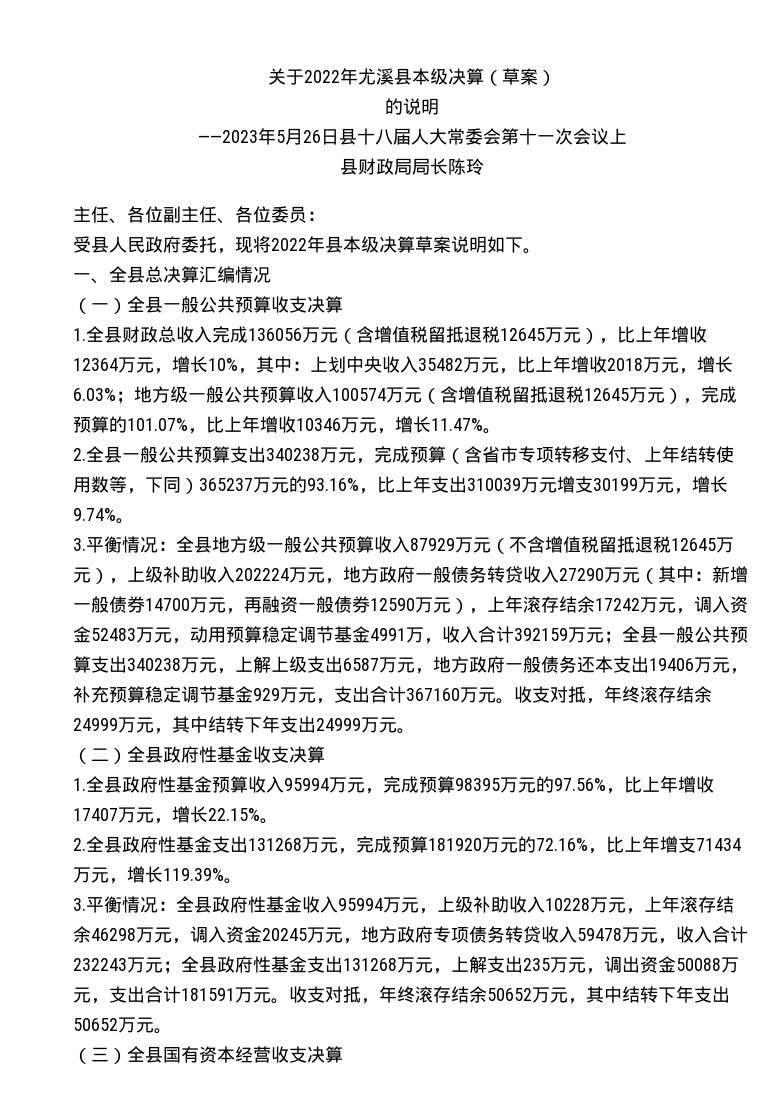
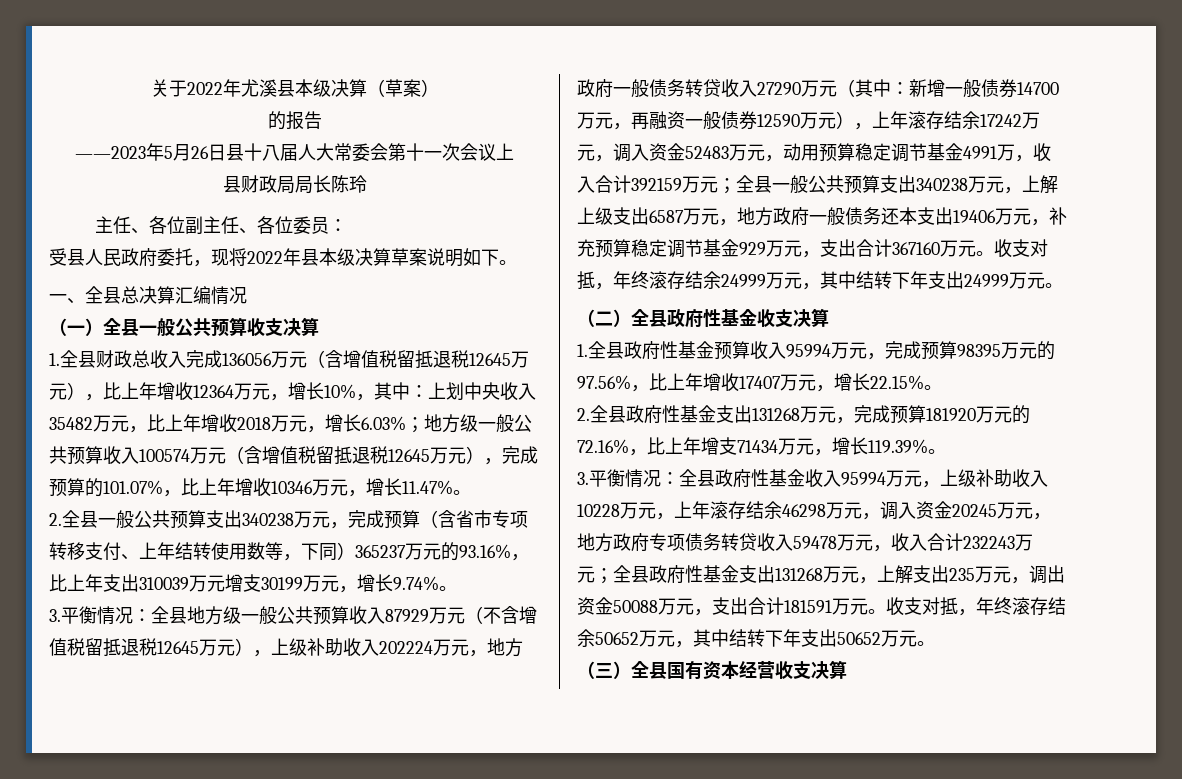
- 的说明
+ 的报告

